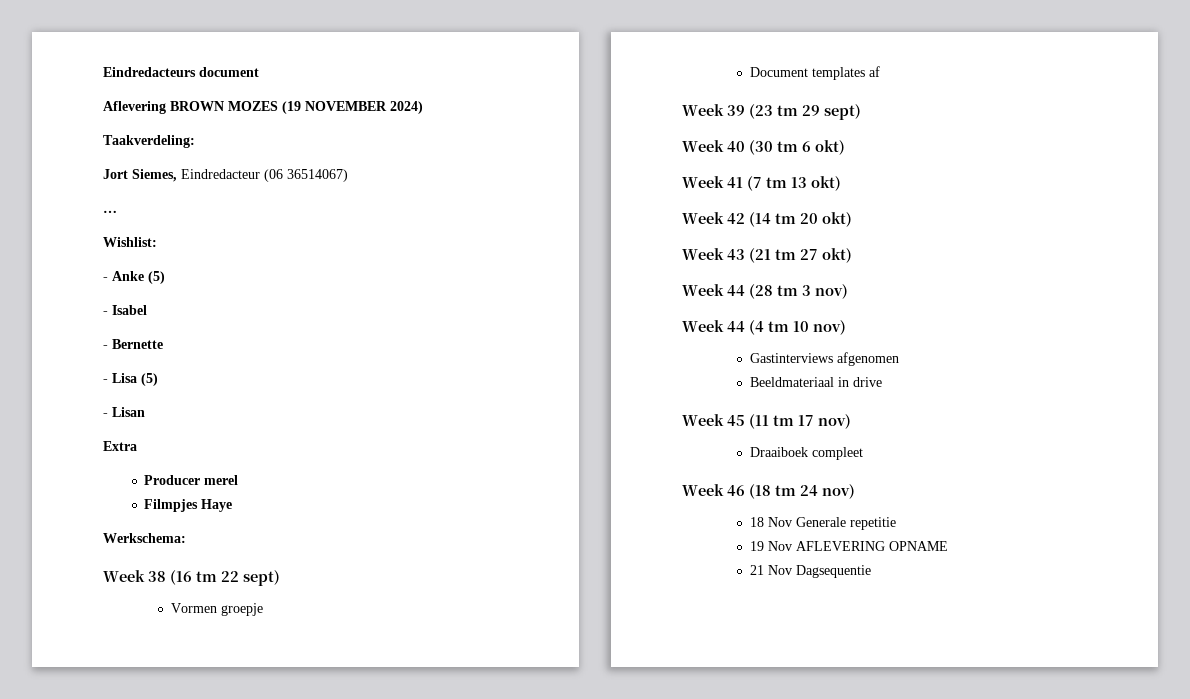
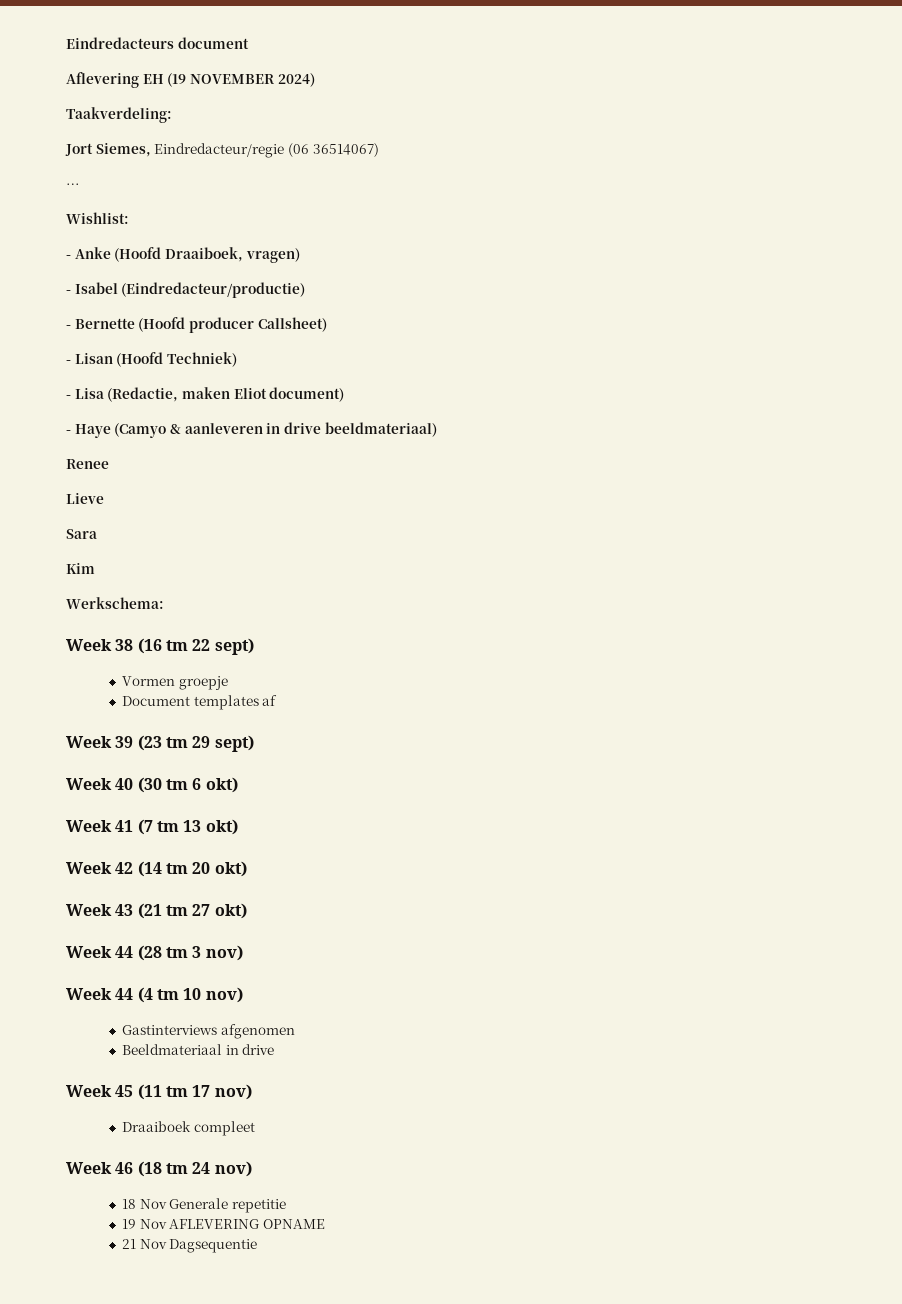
- Aflevering BROWN MOZES (19 NOVEMBER 2024)
+ Aflevering EH (19 NOVEMBER 2024)
- Jort Siemes, Eindredacteur (06 36514067)
+ Jort Siemes, Eindredacteur/regie (06 36514067)
- - Anke (5)
+ - Anke (Hoofd Draaiboek, vragen)
- - Isabel
+ - Isabel (Eindredacteur/productie)
- - Bernette
- - Lisa (5)
- - Lisan
- Extra
- Producer merel
- Filmpjes Haye
+ - Bernette (Hoofd producer Callsheet)
+ - Lisan (Hoofd Techniek)
+ - Lisa (Redactie, maken Eliot document)
+ - Haye (Camyo & aanleveren in drive beeldmateriaal)
+ Renee
+ Lieve
+ Sara
+ Kim

